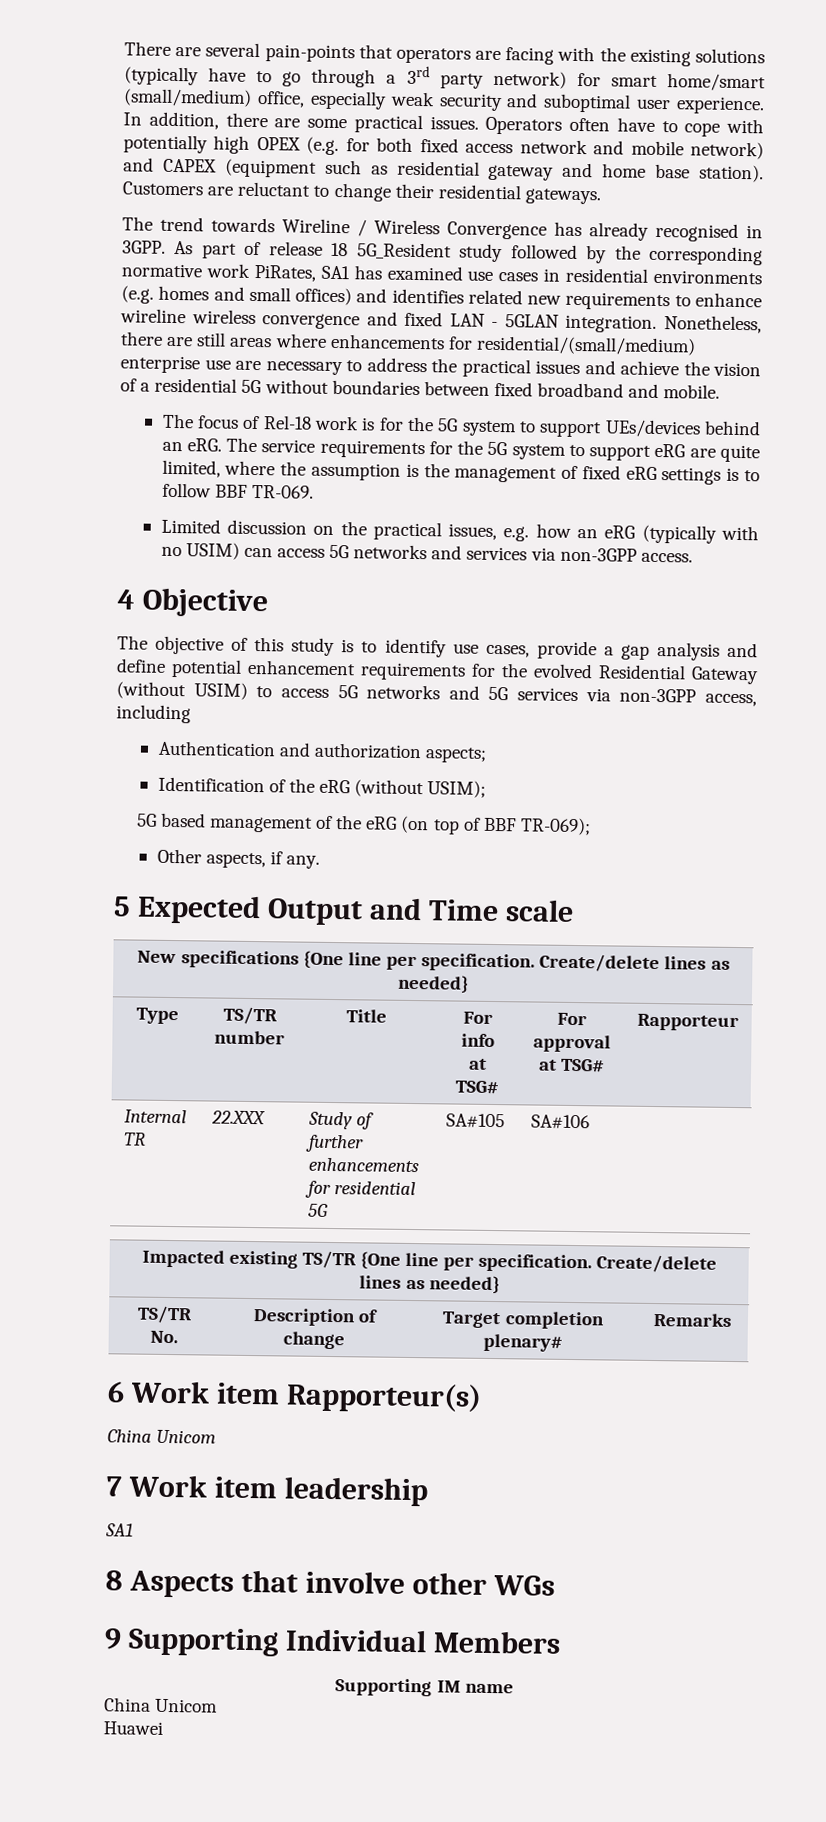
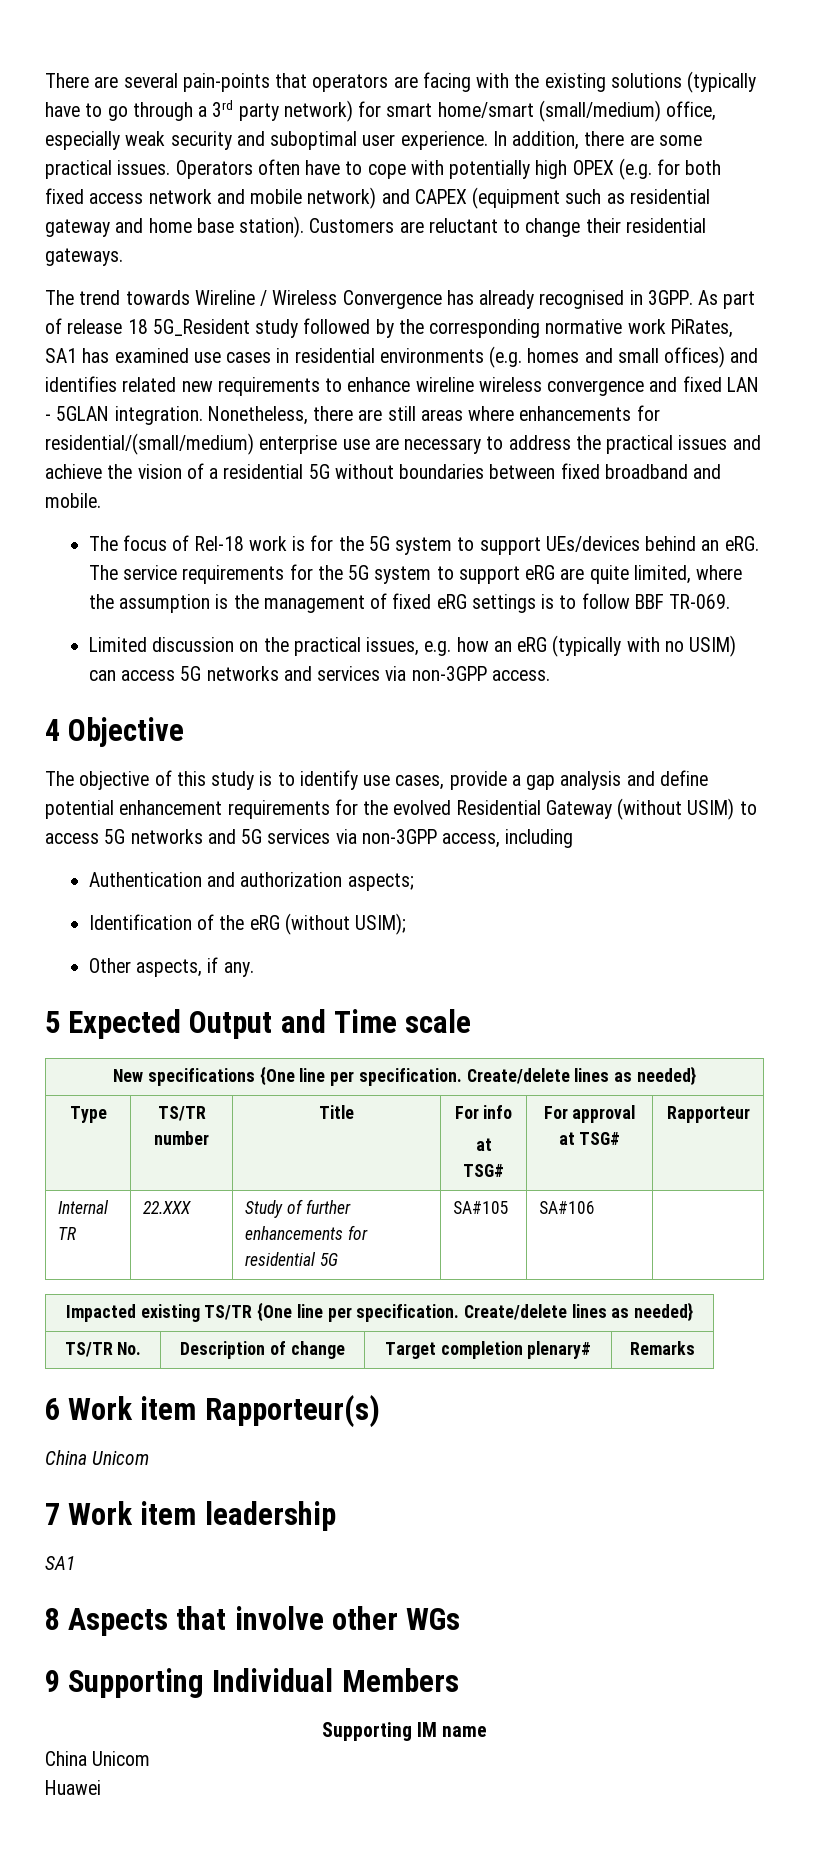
- 5G based management of the eRG (on top of BBF TR-069);

